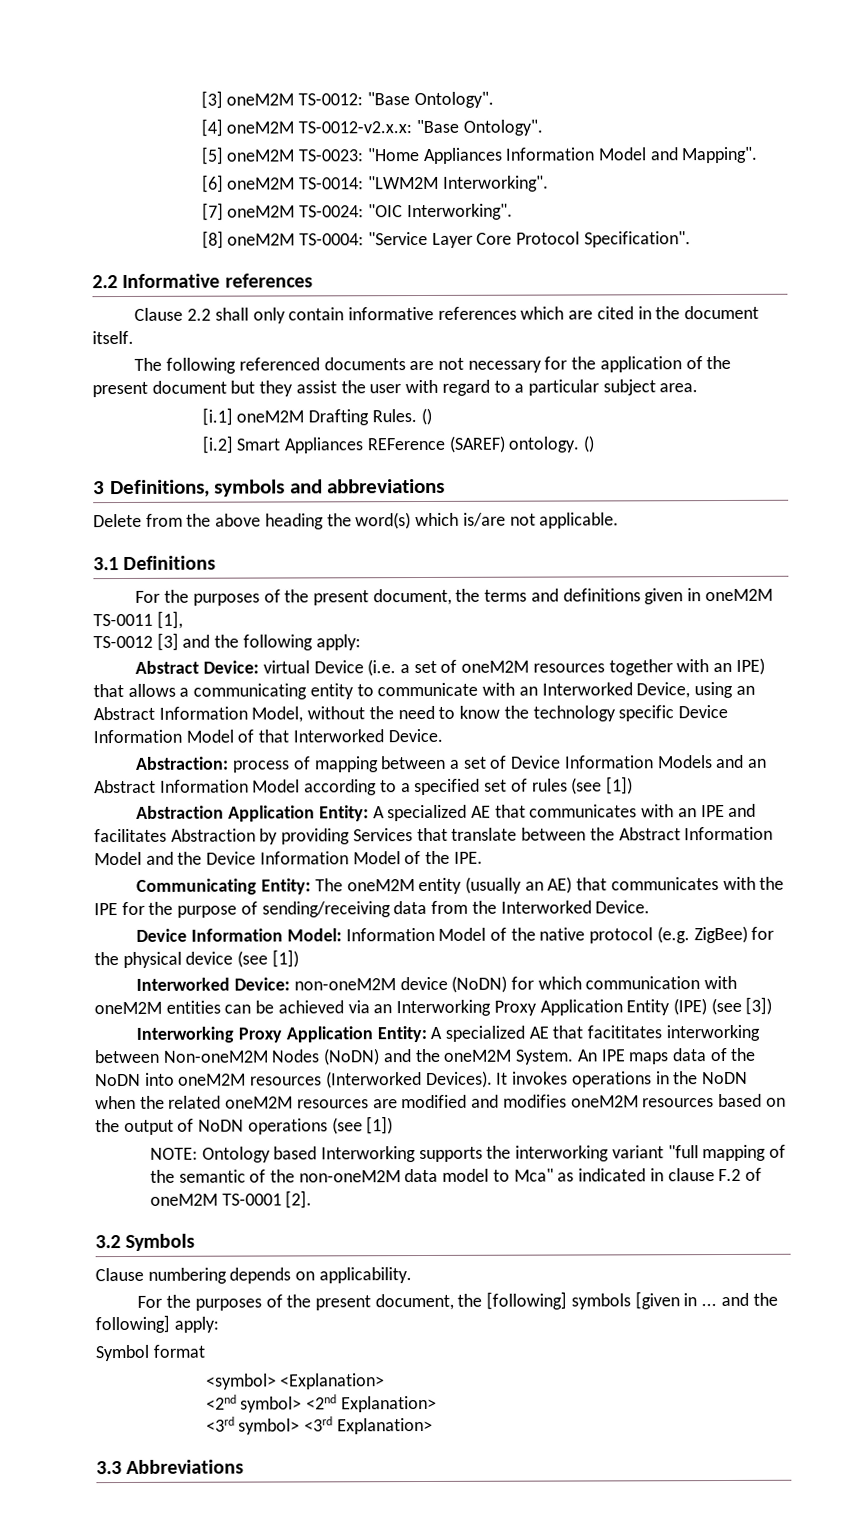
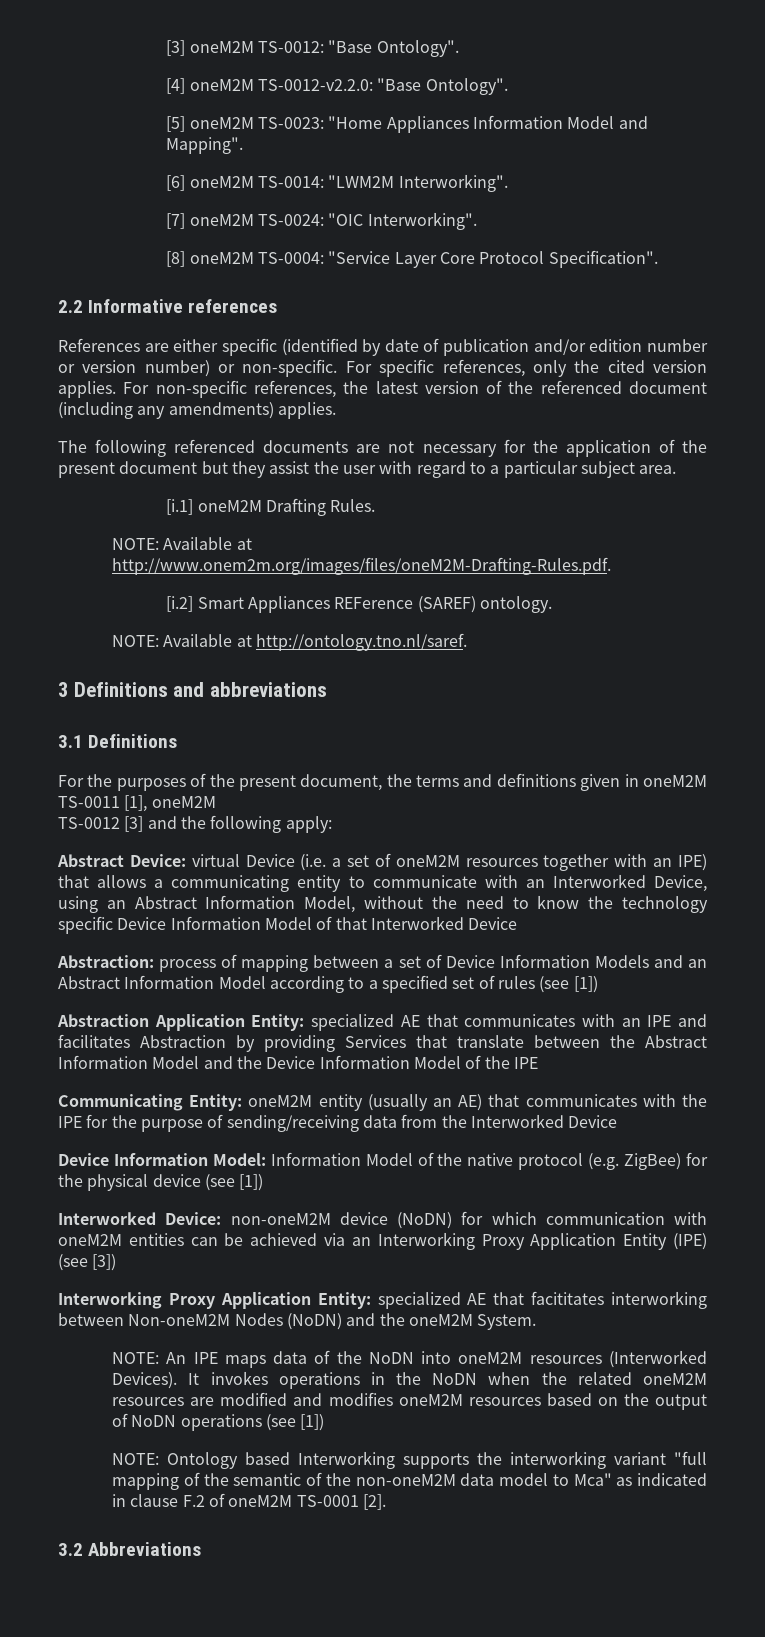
- [4] oneM2M TS-0012-v2.x.x: "Base Ontology".
+ [4] oneM2M TS-0012-v2.2.0: "Base Ontology".
- Clause 2.2 shall only contain informative references which are cited in the document itself.
+ References are either specific (identified by date of publication and/or edition number or version number) or non-specific. For specific references, only the cited version applies. For non-specific references, the latest version of the referenced document (including any amendments) applies.
- [i.1] oneM2M Drafting Rules. ()
+ [i.1] oneM2M Drafting Rules.
+ NOTE: Available at http://www.onem2m.org/images/files/oneM2M-Drafting-Rules.pdf.
- [i.2] Smart Appliances REFerence (SAREF) ontology. ()
+ [i.2] Smart Appliances REFerence (SAREF) ontology.
+ NOTE: Available at http://ontology.tno.nl/saref.
- 3 Definitions, symbols and abbreviations
+ 3 Definitions and abbreviations
- Delete from the above heading the word(s) which is/are not applicable.
- For the purposes of the present document, the terms and definitions given in oneM2M TS-0011 [1],
+ For the purposes of the present document, the terms and definitions given in oneM2M TS-0011 [1], oneM2M
- Abstract Device: virtual Device (i.e. a set of oneM2M resources together with an IPE) that allows a communicating entity to communicate with an Interworked Device, using an Abstract Information Model, without the need to know the technology specific Device Information Model of that Interworked Device.
+ Abstract Device: virtual Device (i.e. a set of oneM2M resources together with an IPE) that allows a communicating entity to communicate with an Interworked Device, using an Abstract Information Model, without the need to know the technology specific Device Information Model of that Interworked Device
- Abstraction Application Entity: A specialized AE that communicates with an IPE and facilitates Abstraction by providing Services that translate between the Abstract Information Model and the Device Information Model of the IPE.
+ Abstraction Application Entity: specialized AE that communicates with an IPE and facilitates Abstraction by providing Services that translate between the Abstract Information Model and the Device Information Model of the IPE
- Communicating Entity: The oneM2M entity (usually an AE) that communicates with the IPE for the purpose of sending/receiving data from the Interworked Device.
+ Communicating Entity: oneM2M entity (usually an AE) that communicates with the IPE for the purpose of sending/receiving data from the Interworked Device
- Interworking Proxy Application Entity: A specialized AE that facititates interworking between Non-oneM2M Nodes (NoDN) and the oneM2M System. An IPE maps data of the NoDN into oneM2M resources (Interworked Devices).
+ Interworking Proxy Application Entity: specialized AE that facititates interworking between Non-oneM2M Nodes (NoDN) and the oneM2M System.
+ NOTE: An IPE maps data of the NoDN into oneM2M resources (Interworked Devices).
- 3.2 Symbols
- Clause numbering depends on applicability.
- For the purposes of the present document, the [following] symbols [given in ... and the following] apply:
- Symbol format
- <symbol> <Explanation>
- <2nd symbol> <2nd Explanation>
- <3rd symbol> <3rd Explanation>
- 3.3 Abbreviations
+ 3.2 Abbreviations

